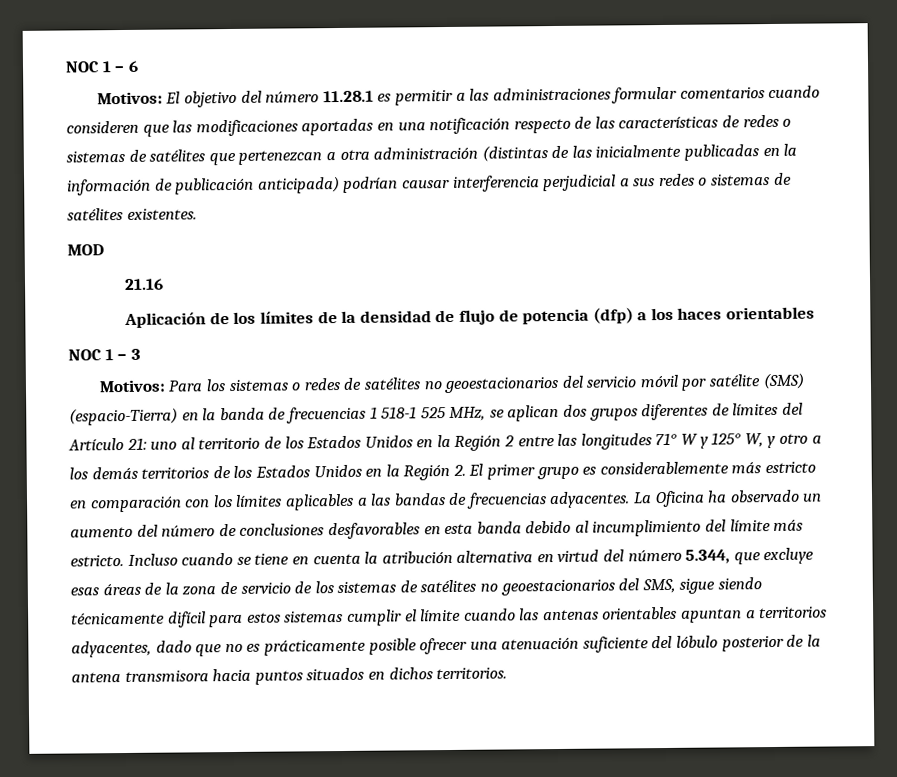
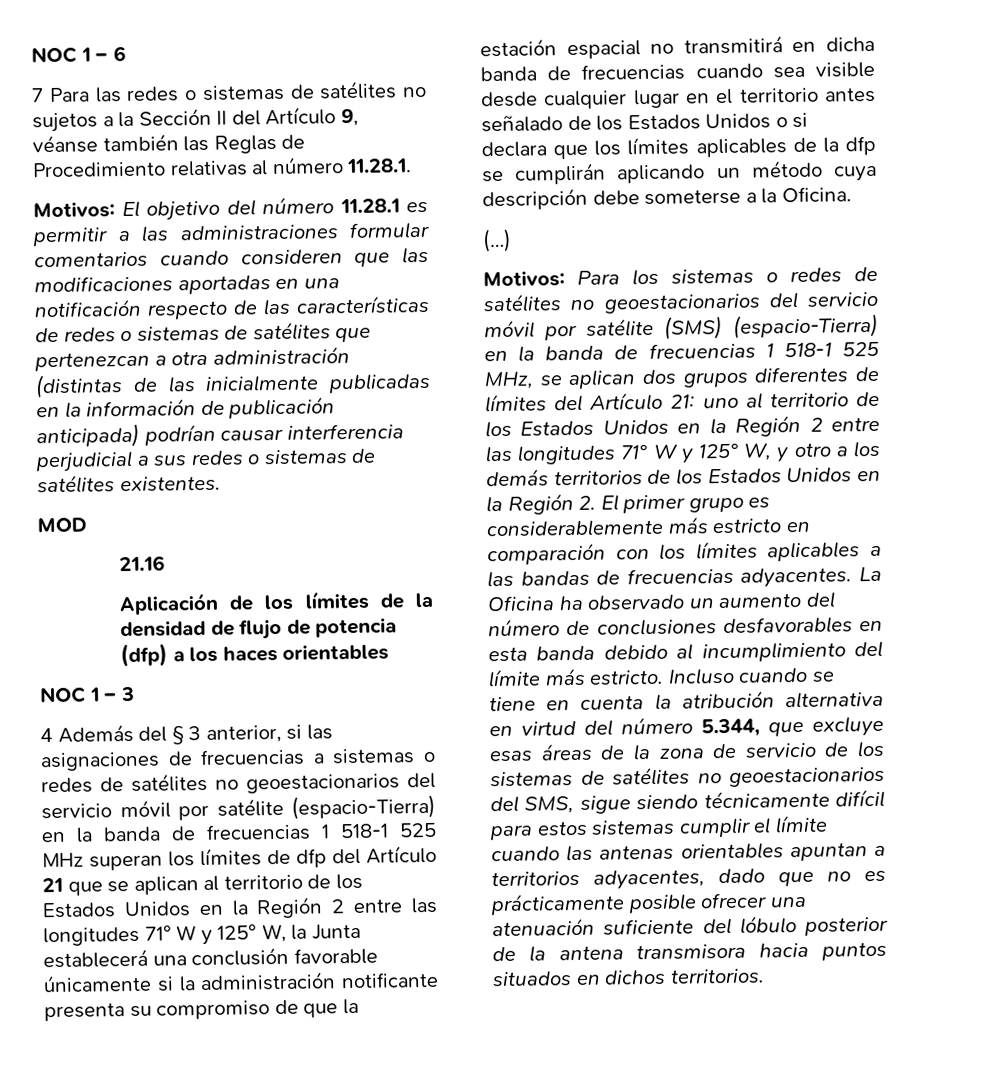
+ 7 Para las redes o sistemas de satélites no sujetos a la Sección II del Artículo 9, véanse también las Reglas de Procedimiento relativas al número 11.28.1.
+ 4 Además del § 3 anterior, si las asignaciones de frecuencias a sistemas o redes de satélites no geoestacionarios del servicio móvil por satélite (espacio-Tierra) en la banda de frecuencias 1 518-1 525 MHz superan los límites de dfp del Artículo 21 que se aplican al territorio de los Estados Unidos en la Región 2 entre las longitudes 71° W y 125° W, la Junta establecerá una conclusión favorable únicamente si la administración notificante presenta su compromiso de que la estación espacial no transmitirá en dicha banda de frecuencias cuando sea visible desde cualquier lugar en el territorio antes señalado de los Estados Unidos o si declara que los límites aplicables de la dfp se cumplirán aplicando un método cuya descripción debe someterse a la Oficina.
+ (…)

